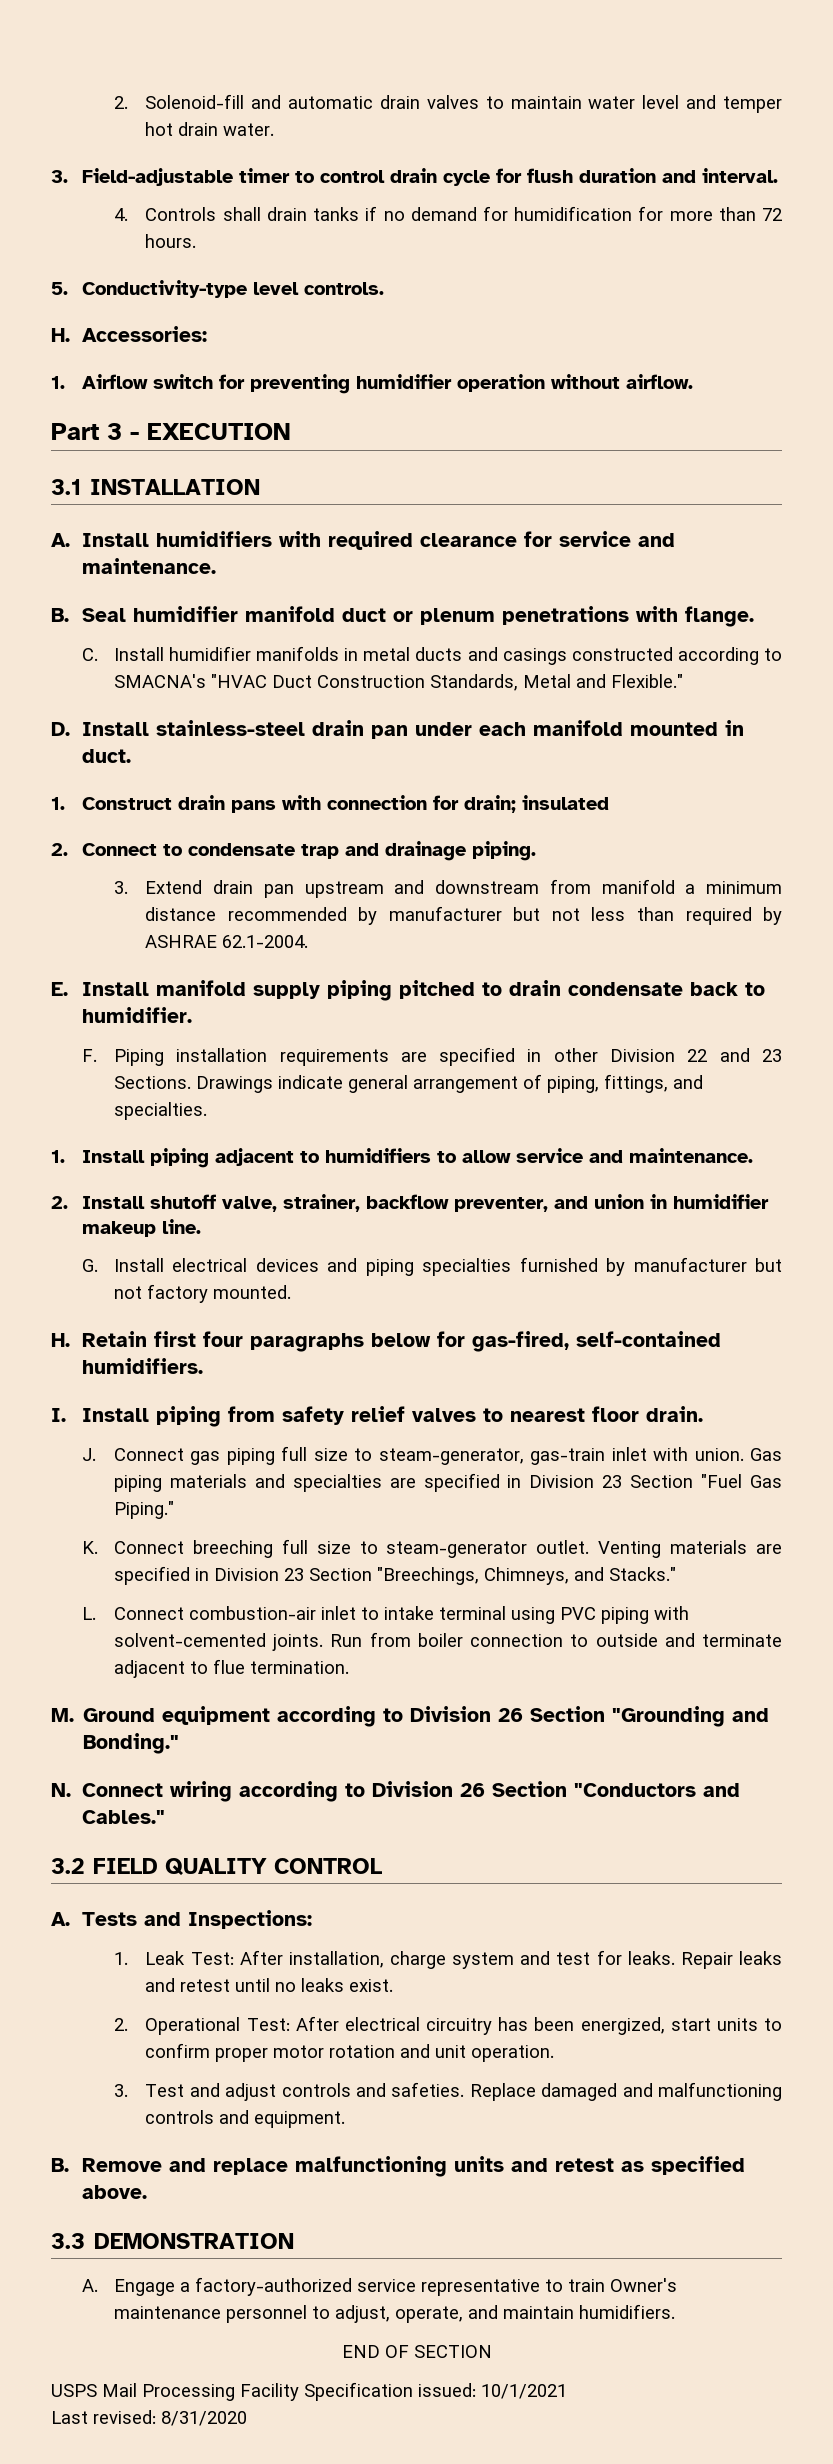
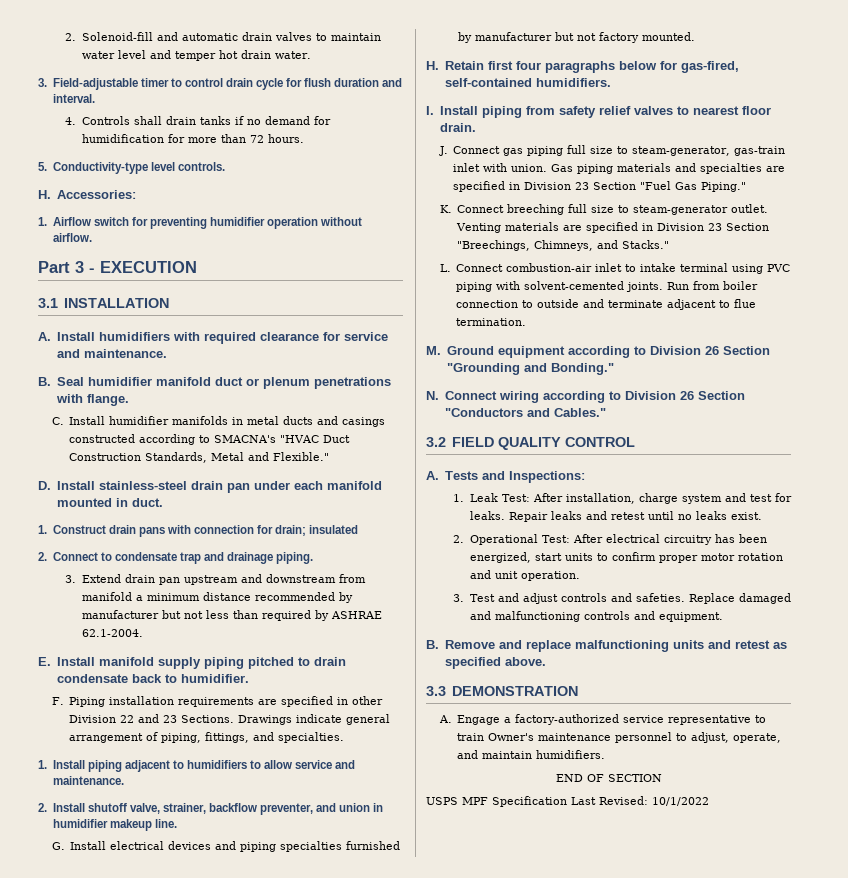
- USPS Mail Processing Facility Specification issued: 10/1/2021
- Last revised: 8/31/2020
+ USPS MPF Specification Last Revised: 10/1/2022

